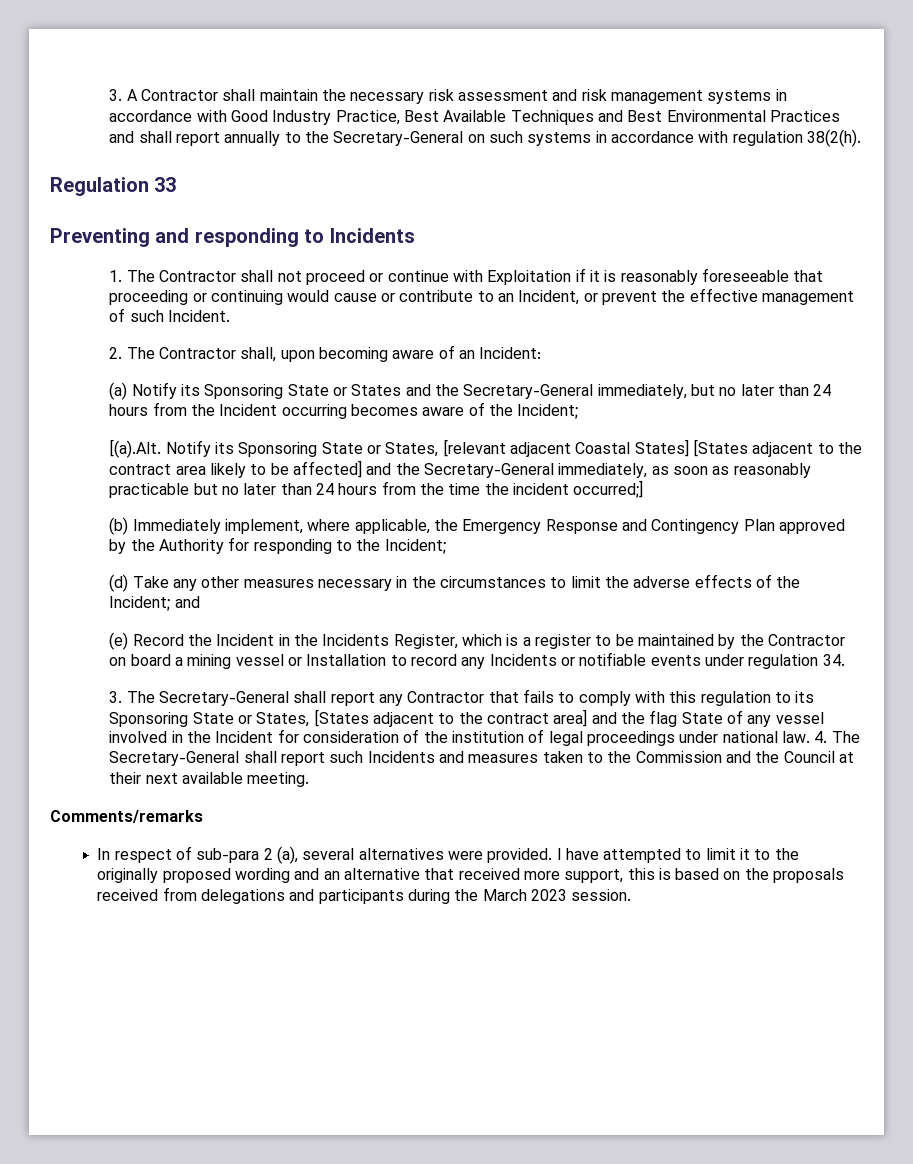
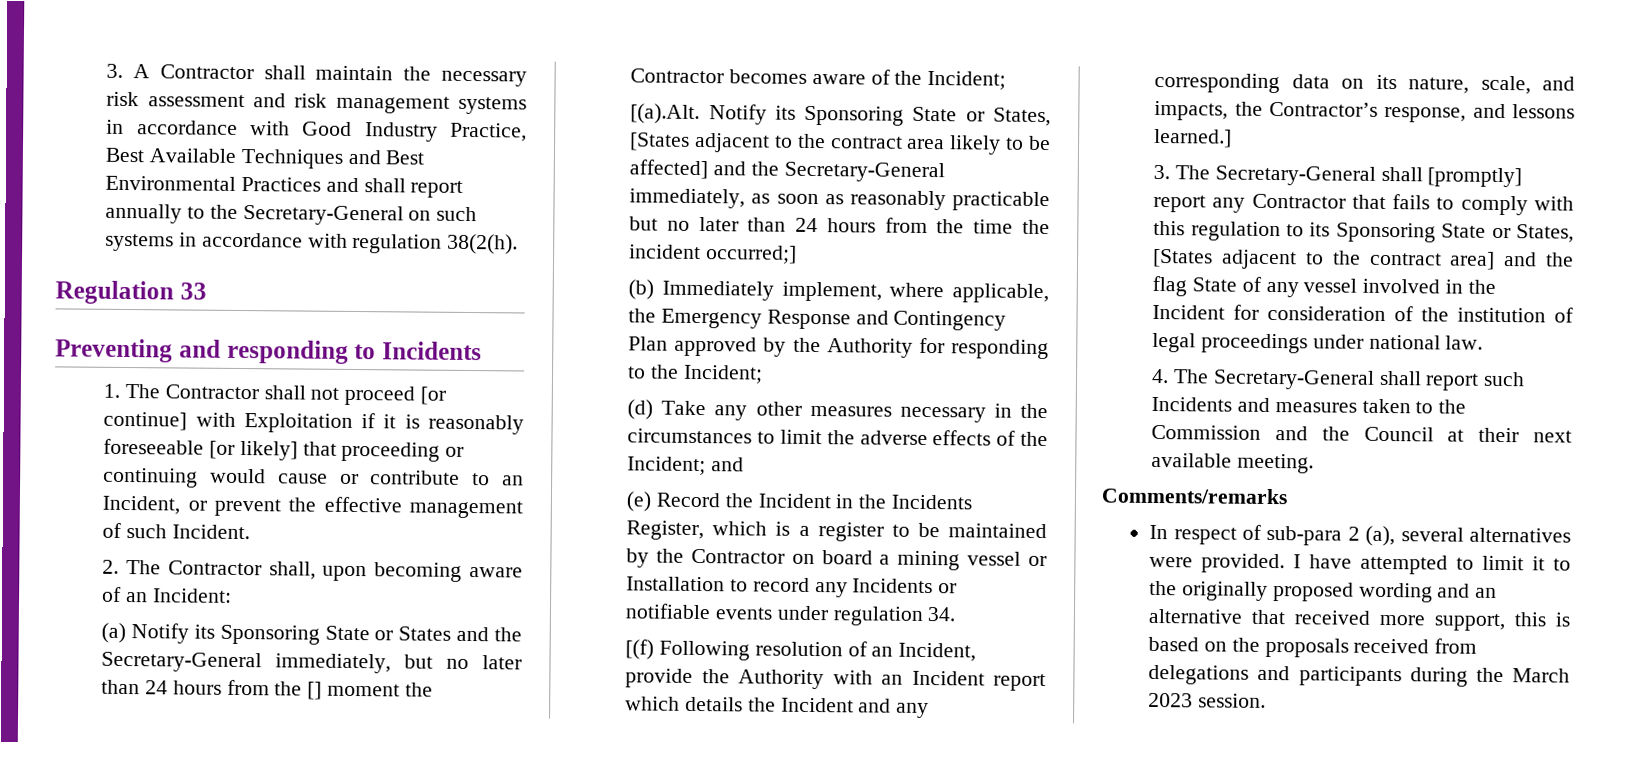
- 1. The Contractor shall not proceed or continue with Exploitation if it is reasonably foreseeable that proceeding or continuing would cause or contribute to an Incident, or prevent the effective management of such Incident.
+ 1. The Contractor shall not proceed [or continue] with Exploitation if it is reasonably foreseeable [or likely] that proceeding or continuing would cause or contribute to an Incident, or prevent the effective management of such Incident.
- (a) Notify its Sponsoring State or States and the Secretary-General immediately, but no later than 24 hours from the Incident occurring becomes aware of the Incident;
+ (a) Notify its Sponsoring State or States and the Secretary-General immediately, but no later than 24 hours from the [] moment the Contractor becomes aware of the Incident;
- [(a).Alt. Notify its Sponsoring State or States, [relevant adjacent Coastal States] [States adjacent to the contract area likely to be affected] and the Secretary-General immediately, as soon as reasonably practicable but no later than 24 hours from the time the incident occurred;]
+ [(a).Alt. Notify its Sponsoring State or States, [States adjacent to the contract area likely to be affected] and the Secretary-General immediately, as soon as reasonably practicable but no later than 24 hours from the time the incident occurred;]
+ [(f) Following resolution of an Incident, provide the Authority with an Incident report which details the Incident and any corresponding data on its nature, scale, and impacts, the Contractor’s response, and lessons learned.]
- 3. The Secretary-General shall report any Contractor that fails to comply with this regulation to its Sponsoring State or States, [States adjacent to the contract area] and the flag State of any vessel involved in the Incident for consideration of the institution of legal proceedings under national law. 4. The Secretary-General shall report such Incidents and measures taken to the Commission and the Council at their next available meeting.
+ 3. The Secretary-General shall [promptly] report any Contractor that fails to comply with this regulation to its Sponsoring State or States, [States adjacent to the contract area] and the flag State of any vessel involved in the Incident for consideration of the institution of legal proceedings under national law.
+ 4. The Secretary-General shall report such Incidents and measures taken to the Commission and the Council at their next available meeting.

